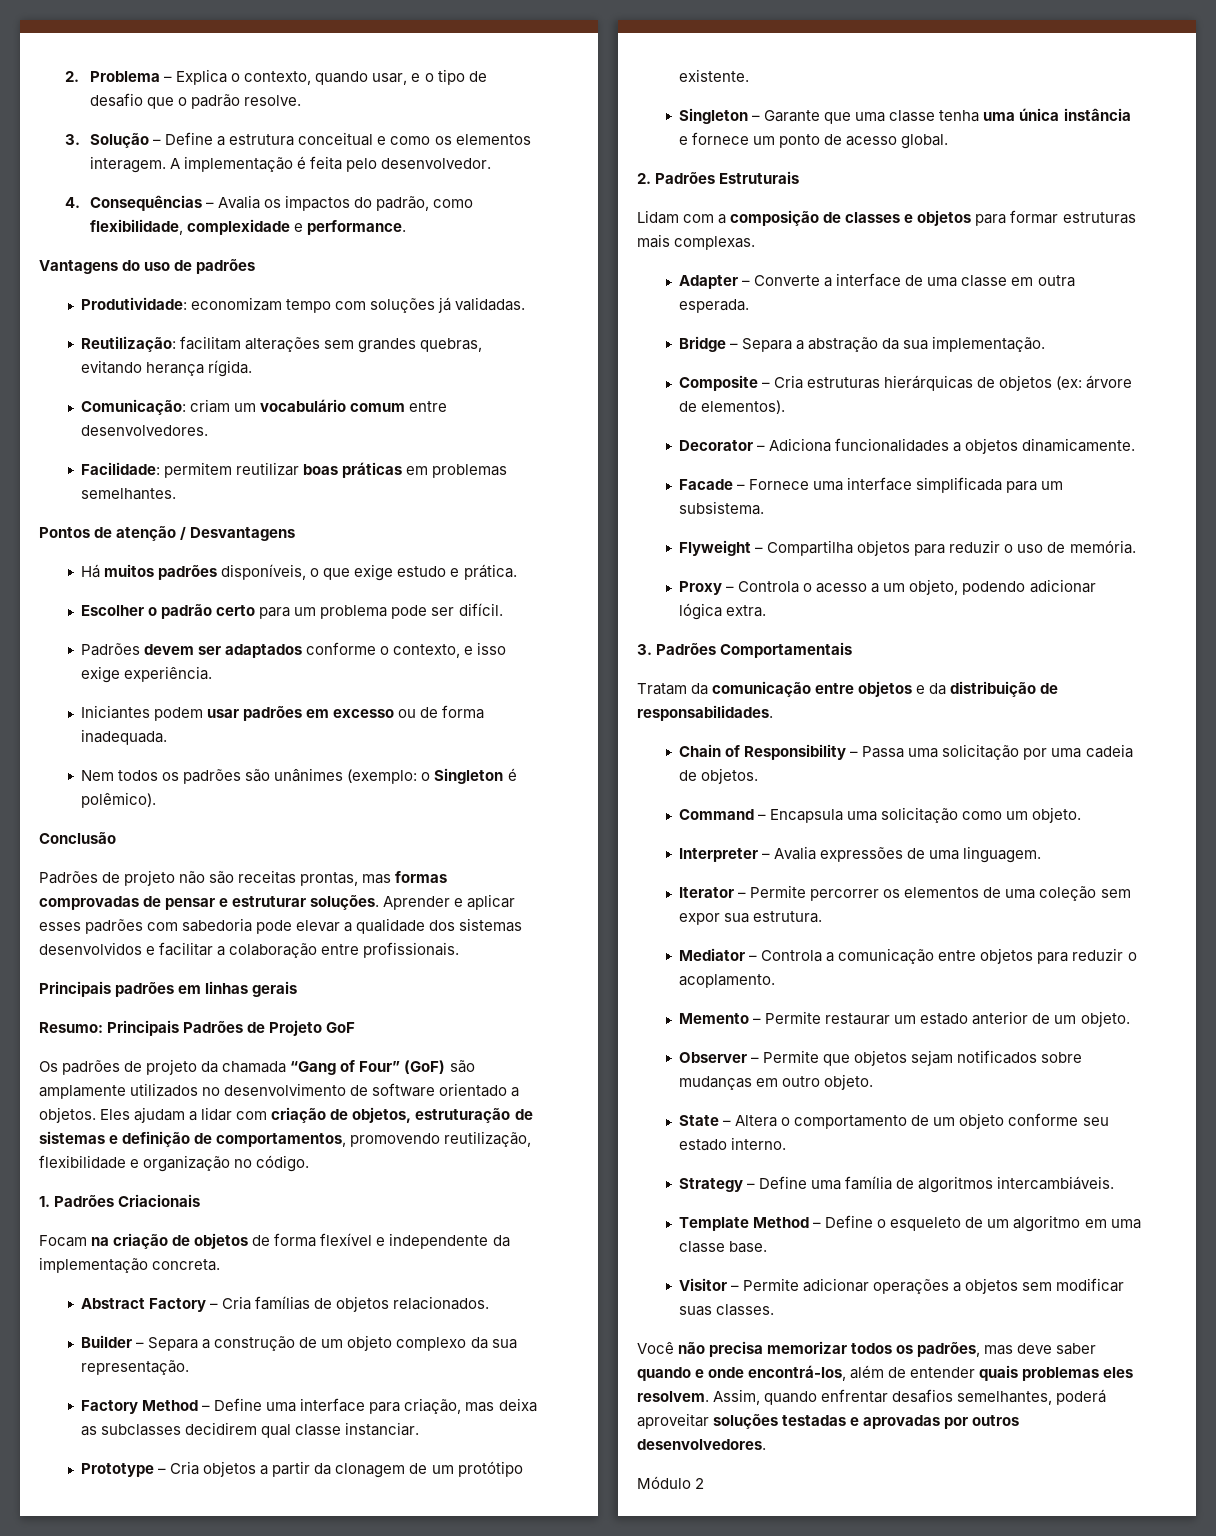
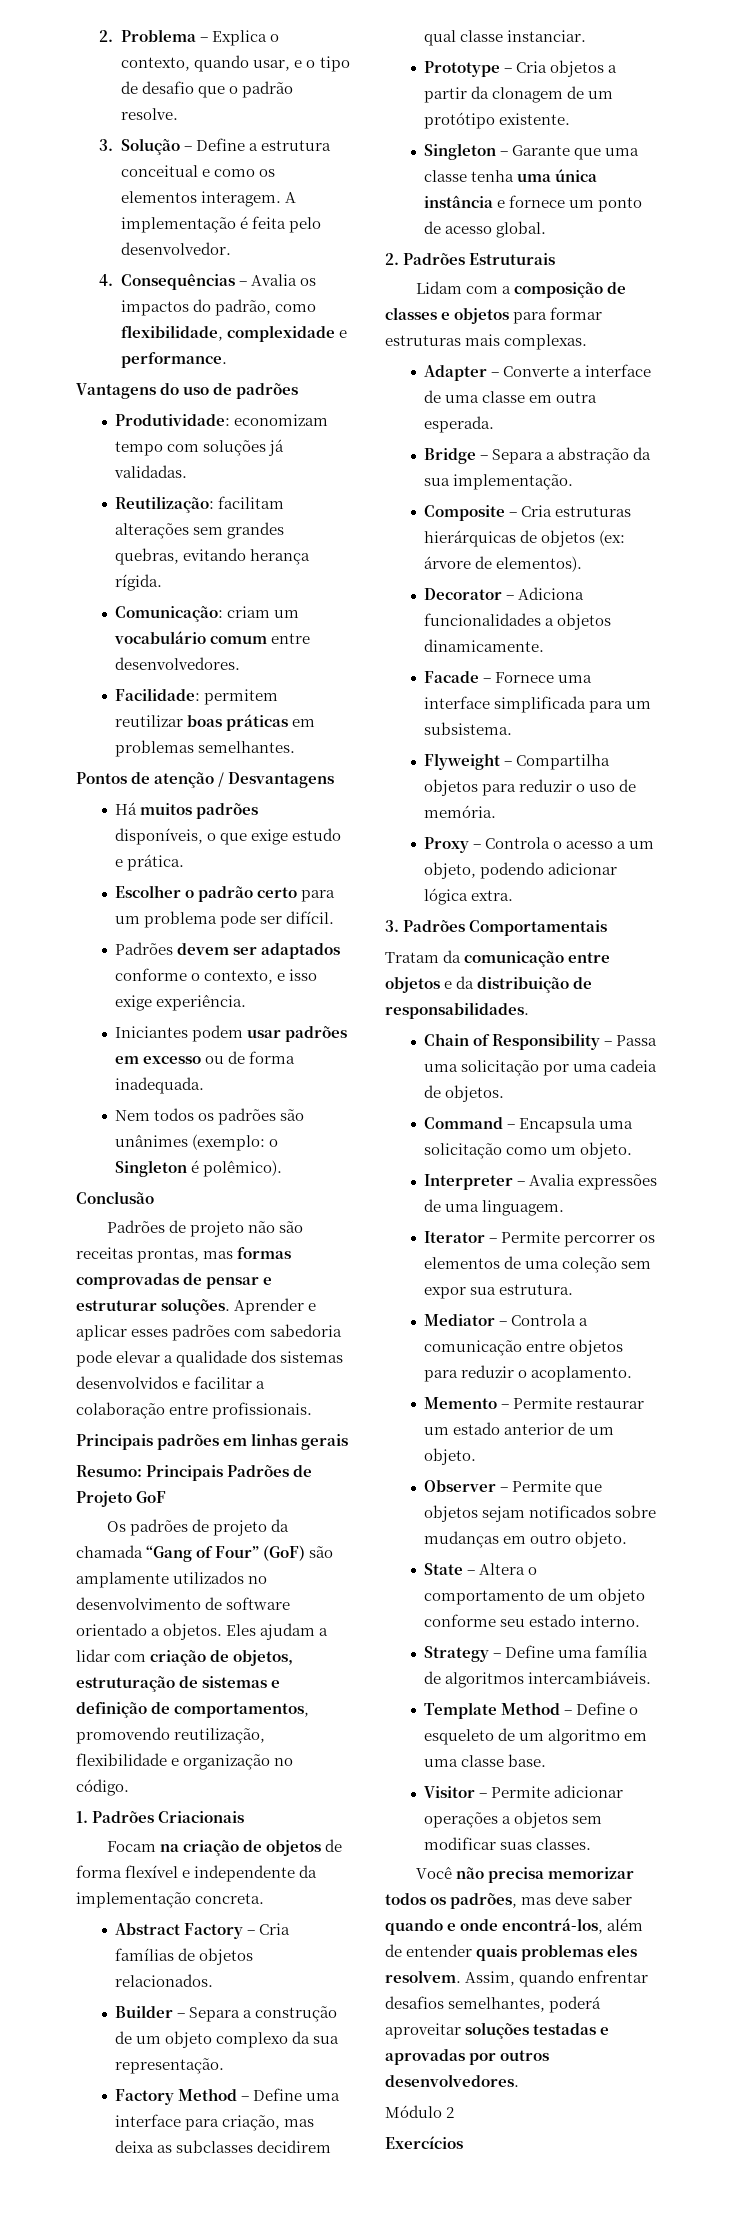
+ Exercícios

